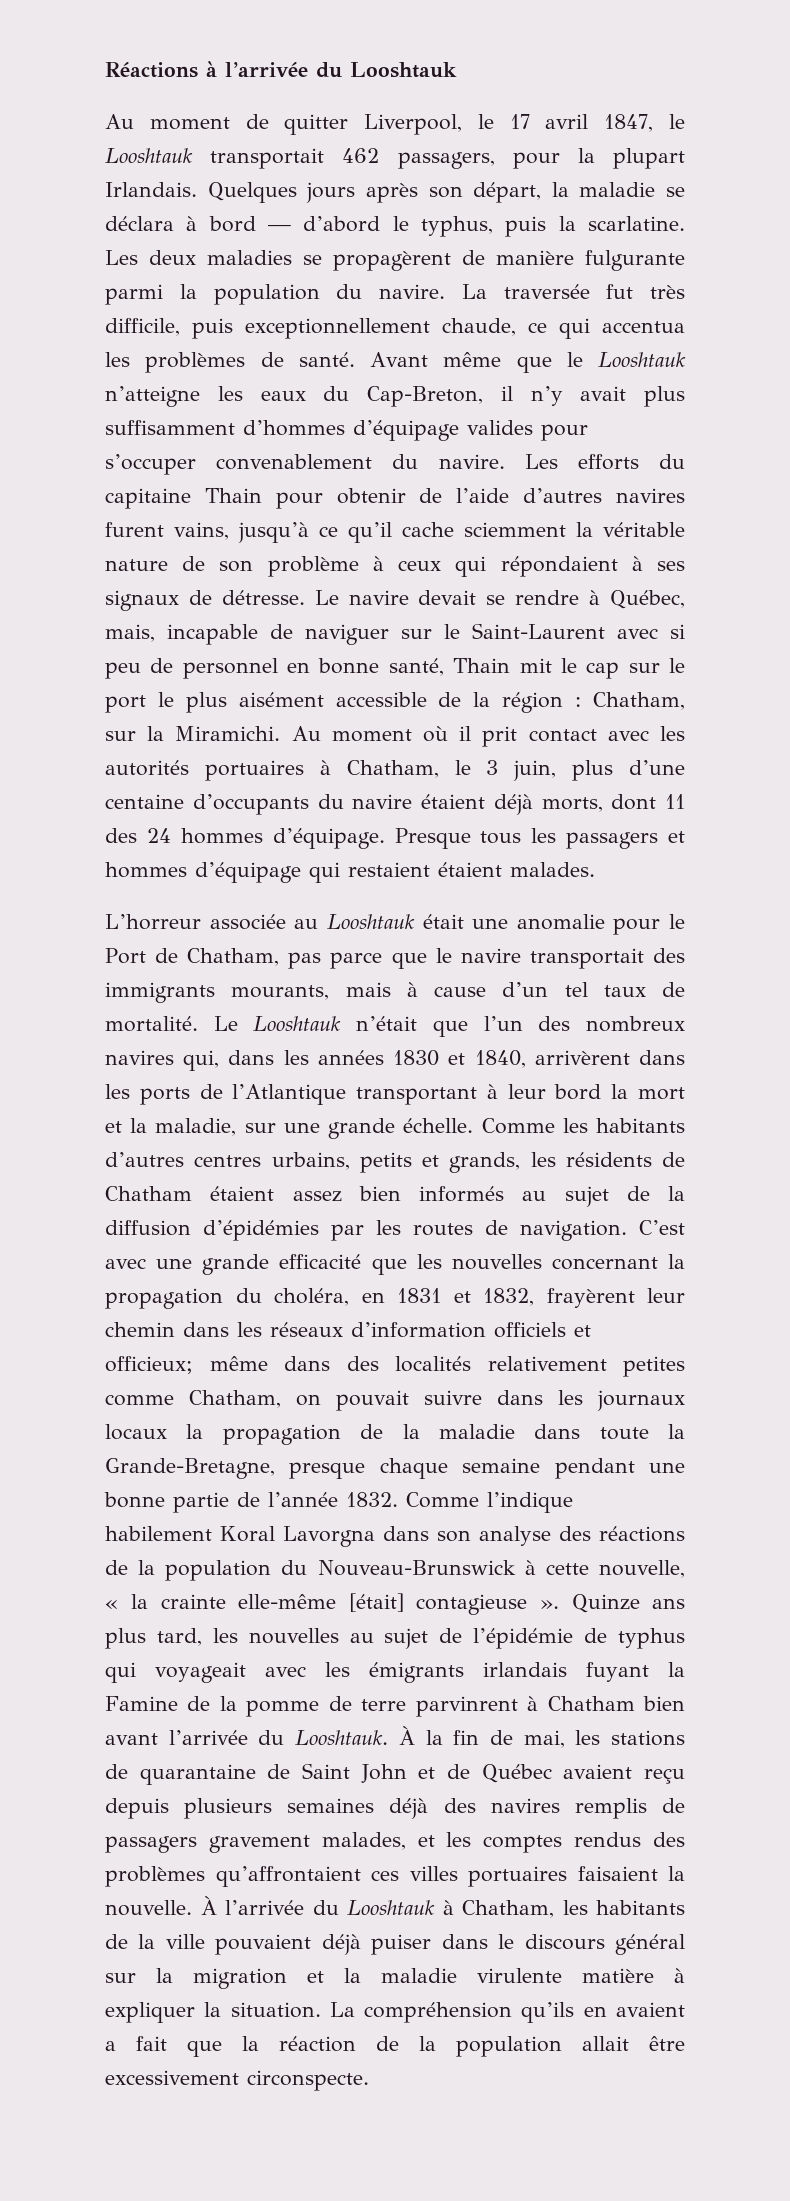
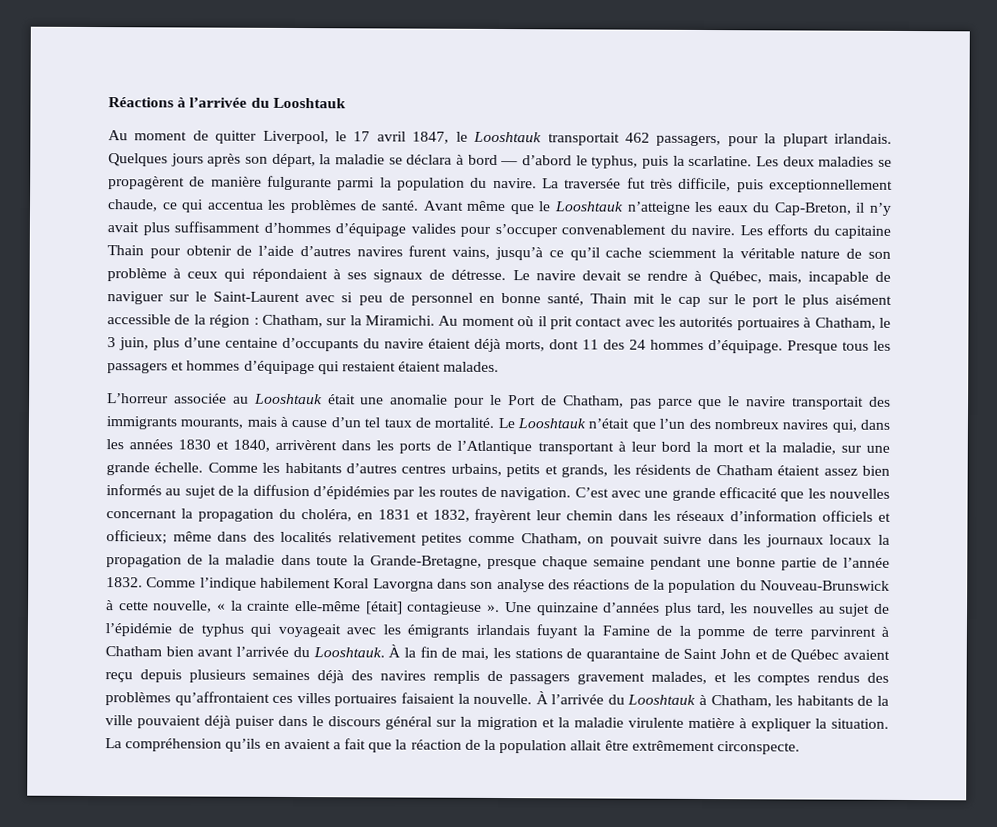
- Au moment de quitter Liverpool, le 17 avril 1847, le Looshtauk transportait 462 passagers, pour la plupart Irlandais.
+ Au moment de quitter Liverpool, le 17 avril 1847, le Looshtauk transportait 462 passagers, pour la plupart irlandais.
- Quinze ans plus tard, les nouvelles au sujet de l’épidémie de typhus qui voyageait avec les émigrants irlandais fuyant la Famine de la pomme de terre parvinrent à Chatham bien avant l’arrivée du Looshtauk.
+ Une quinzaine d’années plus tard, les nouvelles au sujet de l’épidémie de typhus qui voyageait avec les émigrants irlandais fuyant la Famine de la pomme de terre parvinrent à Chatham bien avant l’arrivée du Looshtauk.
- La compréhension qu’ils en avaient a fait que la réaction de la population allait être excessivement circonspecte.
+ La compréhension qu’ils en avaient a fait que la réaction de la population allait être extrêmement circonspecte.

